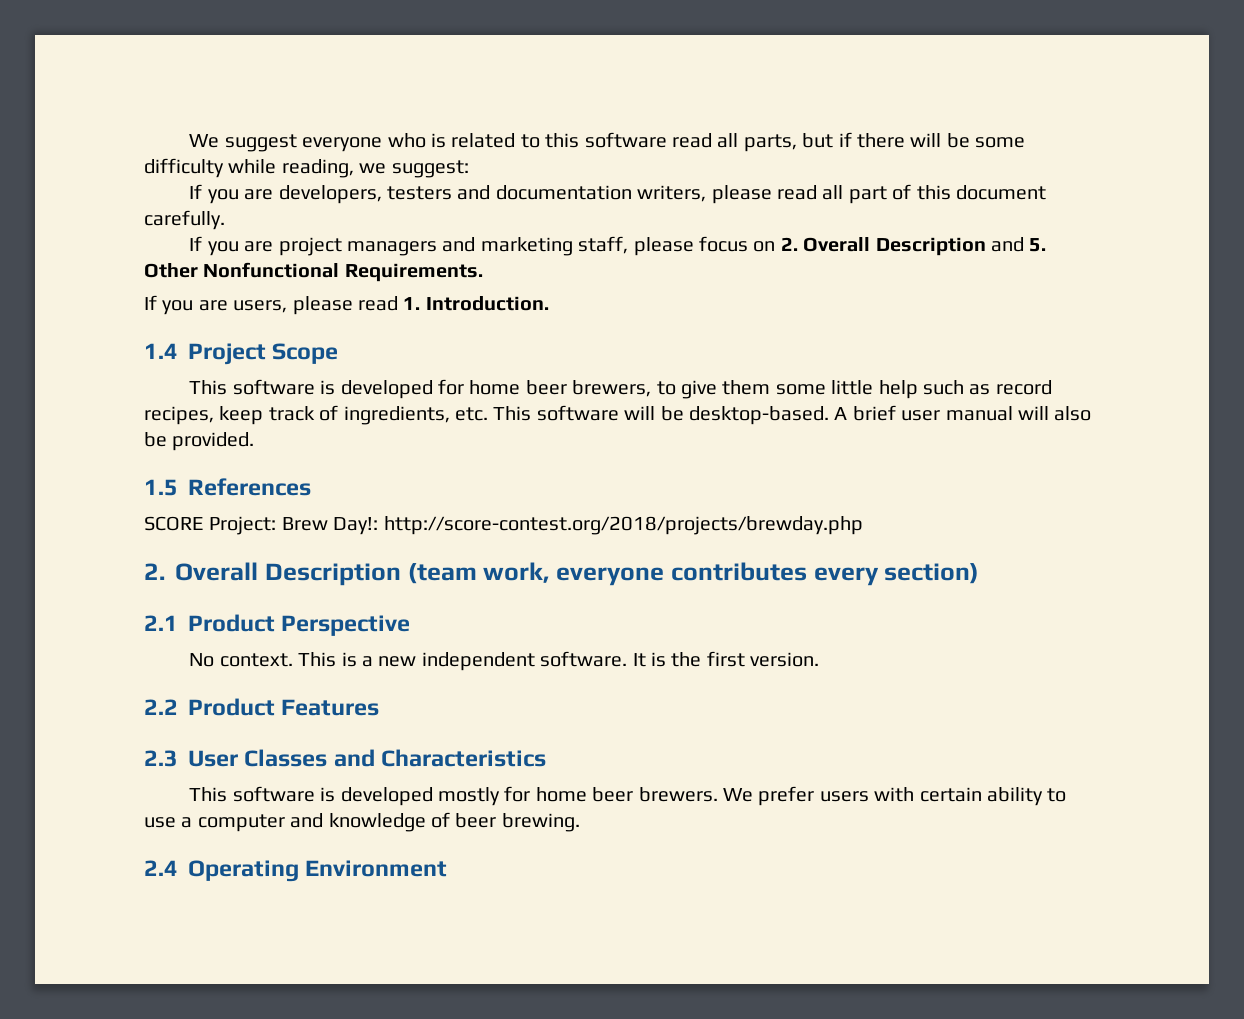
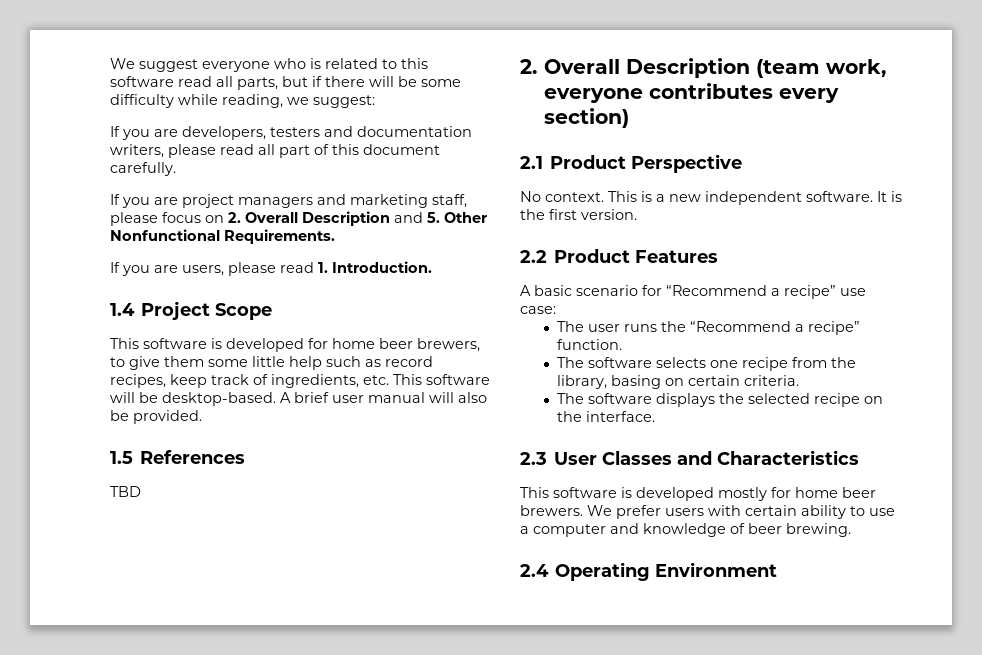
- SCORE Project: Brew Day!: http://score-contest.org/2018/projects/brewday.php
+ TBD
+ A basic scenario for “Recommend a recipe” use case:
+ The user runs the “Recommend a recipe” function.
+ The software selects one recipe from the library, basing on certain criteria.
+ The software displays the selected recipe on the interface.

